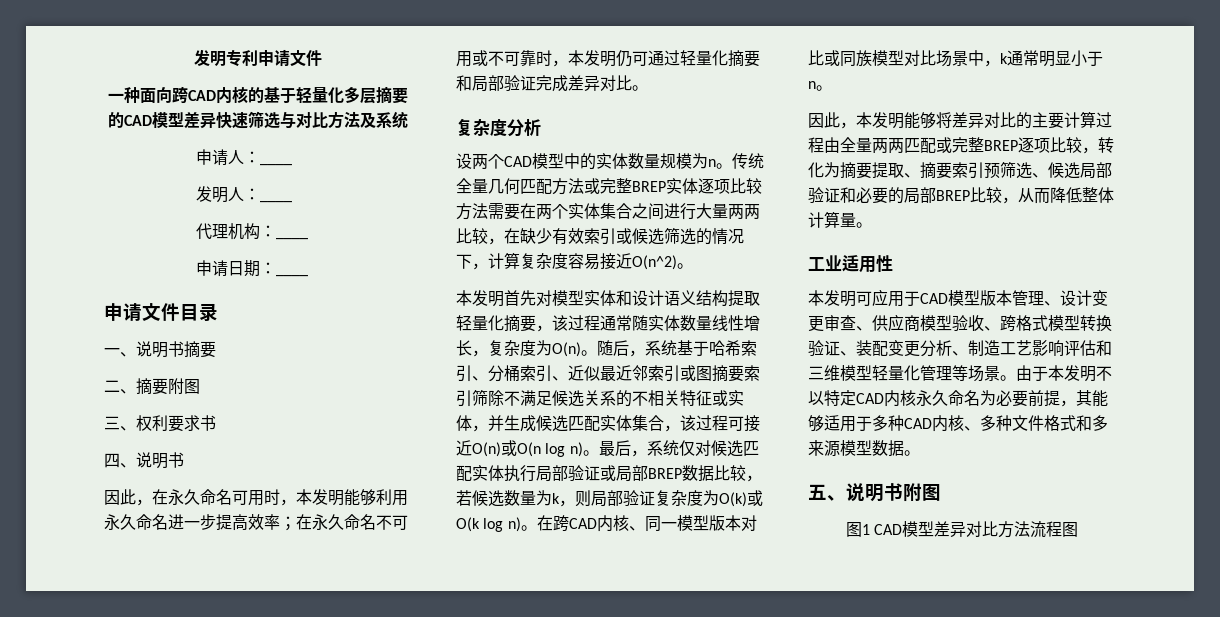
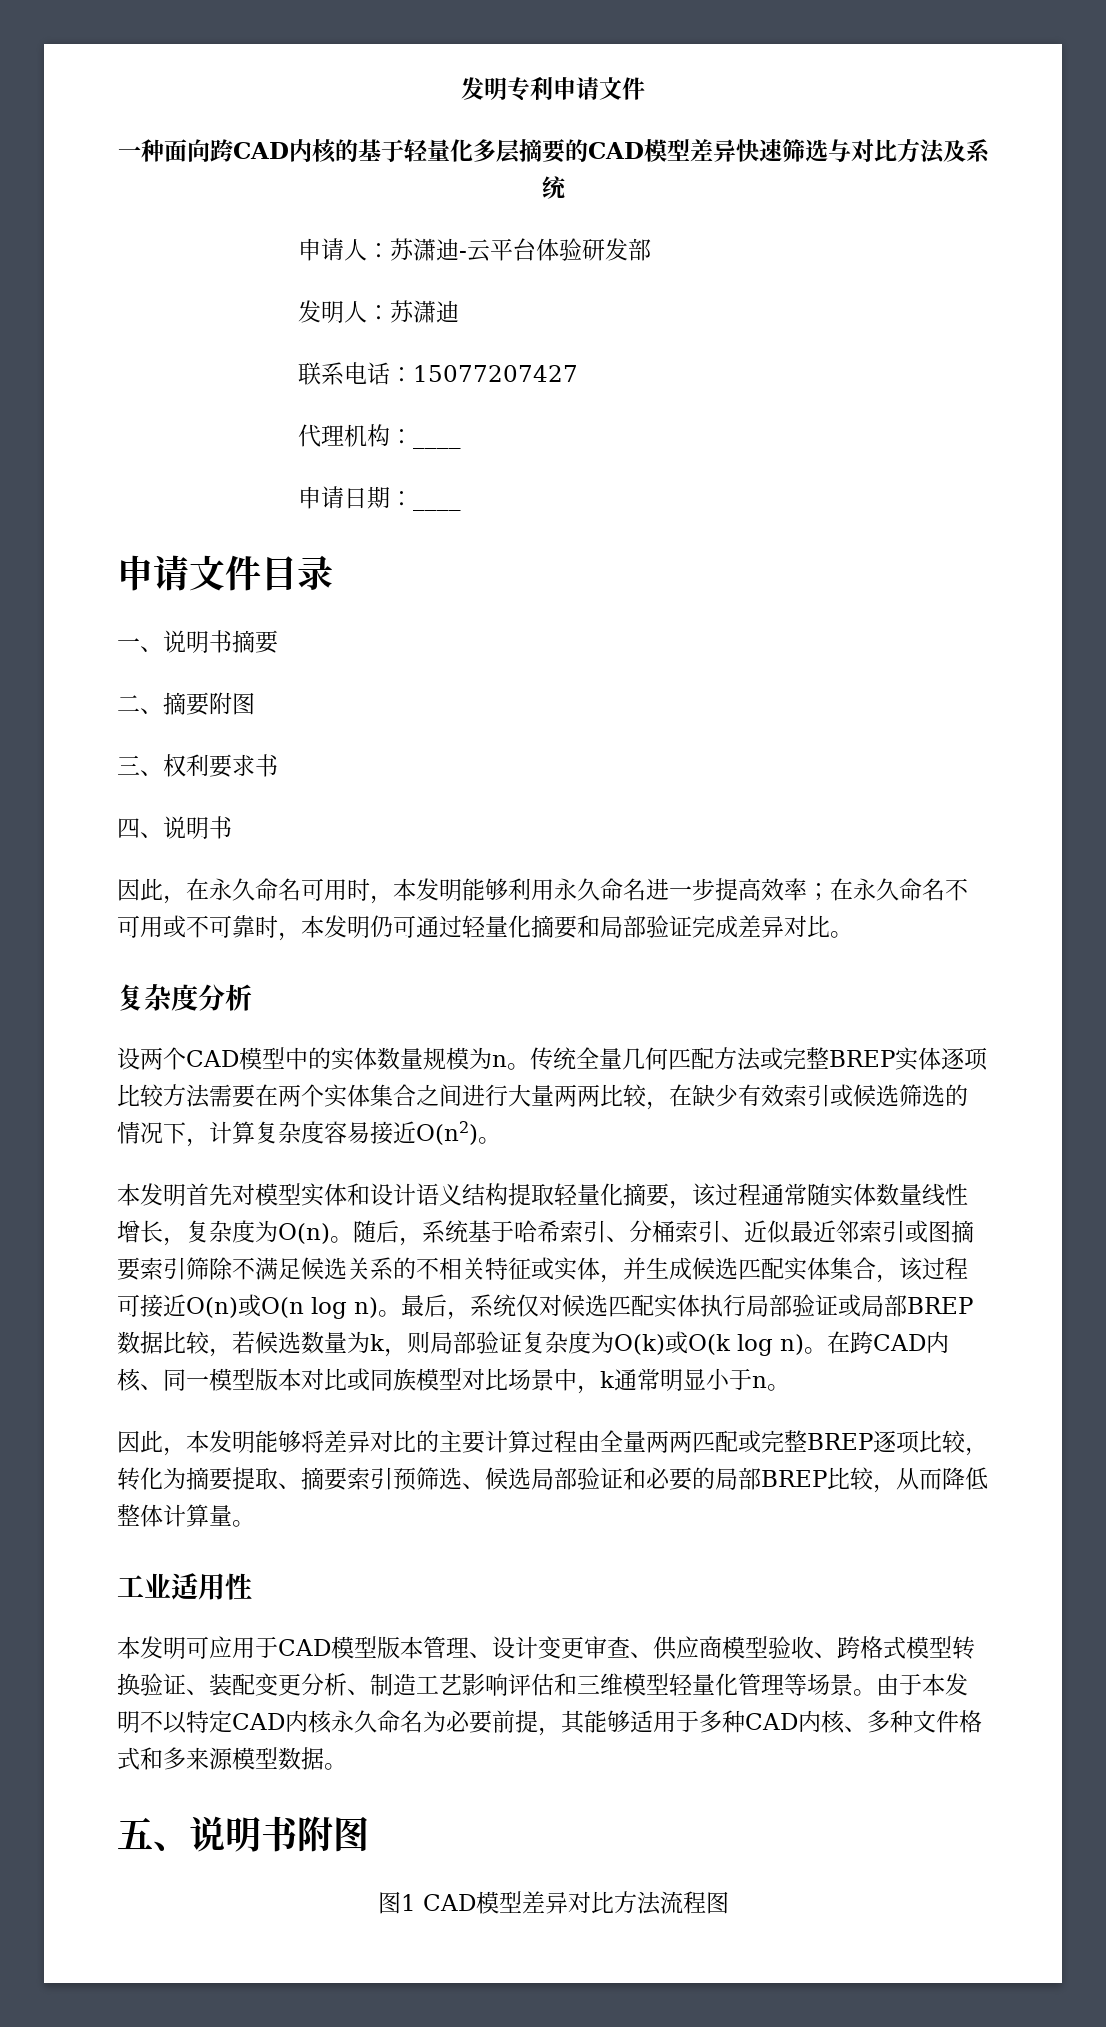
- 申请人：____
- 发明人：____
+ 申请人：苏潇迪-云平台体验研发部
+ 发明人：苏潇迪
+ 联系电话：15077207427
- 传统全量几何匹配方法或完整BREP实体逐项比较方法需要在两个实体集合之间进行大量两两比较，在缺少有效索引或候选筛选的情况下，计算复杂度容易接近O(n^2)。
+ 传统全量几何匹配方法或完整BREP实体逐项比较方法需要在两个实体集合之间进行大量两两比较，在缺少有效索引或候选筛选的情况下，计算复杂度容易接近O(n2)。

